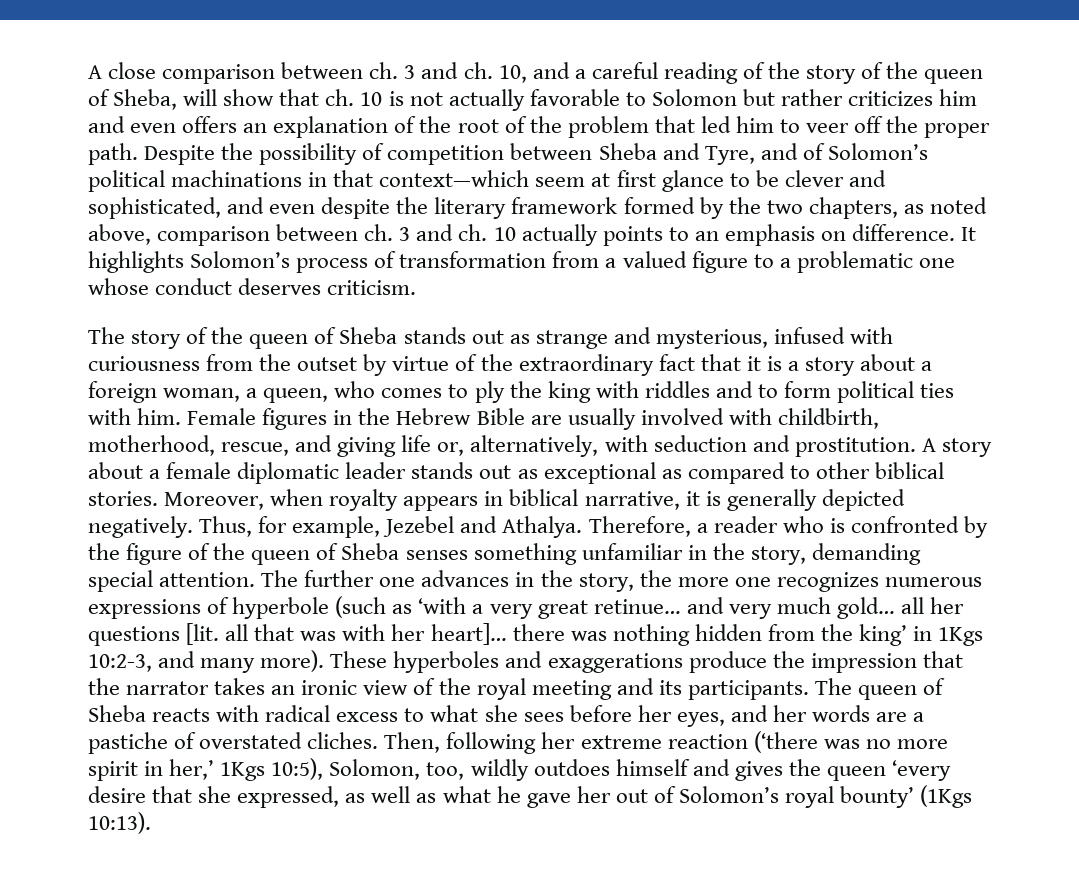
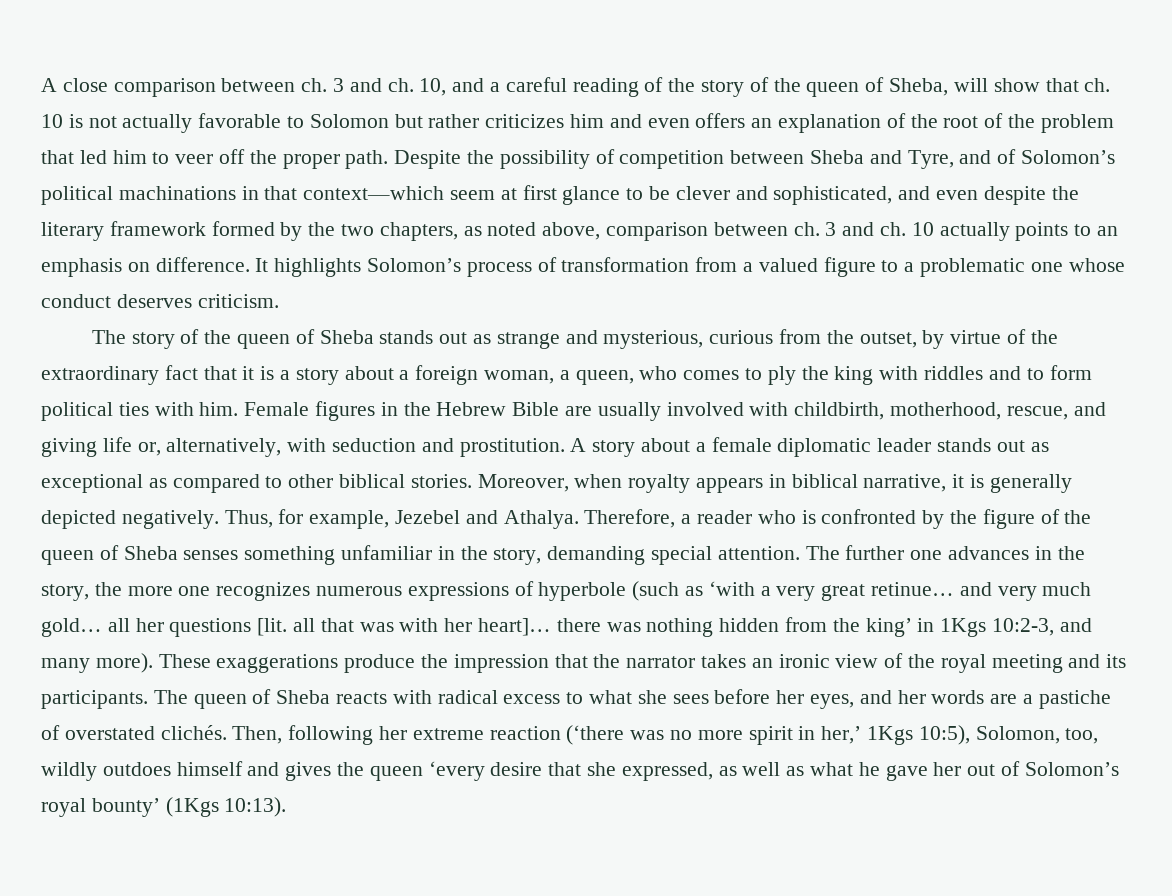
- The story of the queen of Sheba stands out as strange and mysterious, infused with curiousness from the outset by virtue of the extraordinary fact that it is a story about a foreign woman, a queen, who comes to ply the king with riddles and to form political ties with him.
+ The story of the queen of Sheba stands out as strange and mysterious, curious from the outset, by virtue of the extraordinary fact that it is a story about a foreign woman, a queen, who comes to ply the king with riddles and to form political ties with him.
- These hyperboles and exaggerations produce the impression that the narrator takes an ironic view of the royal meeting and its participants.
+ These exaggerations produce the impression that the narrator takes an ironic view of the royal meeting and its participants.
- The queen of Sheba reacts with radical excess to what she sees before her eyes, and her words are a pastiche of overstated cliches.
+ The queen of Sheba reacts with radical excess to what she sees before her eyes, and her words are a pastiche of overstated clichés.

